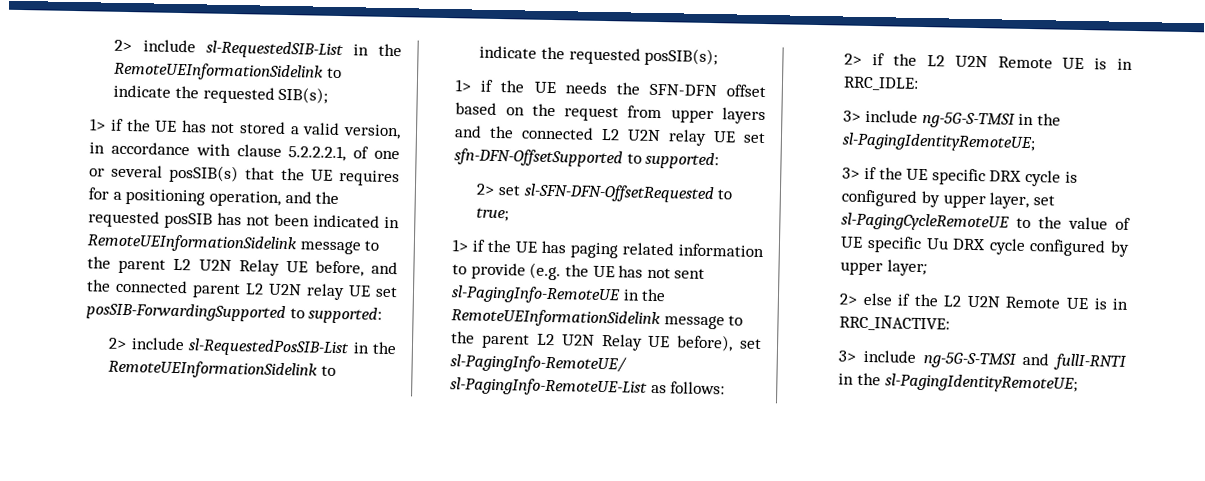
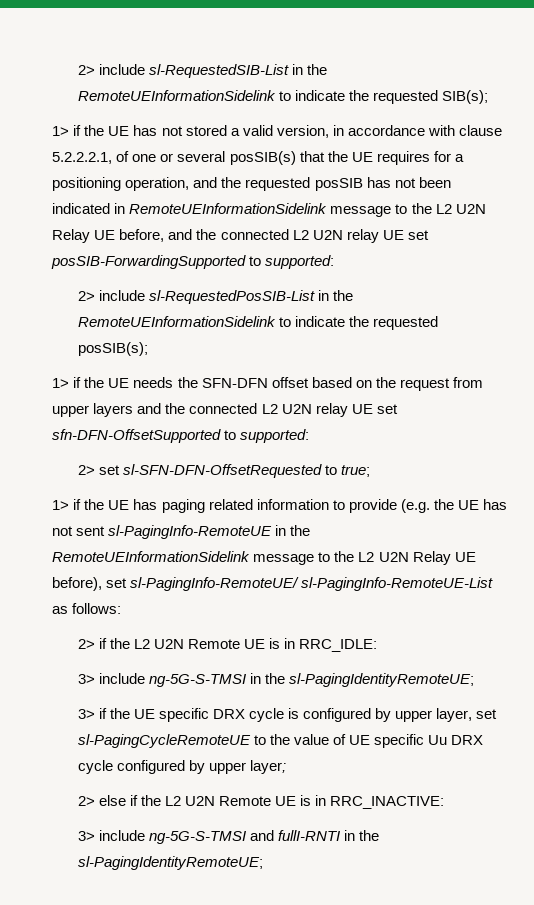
- 1> if the UE has not stored a valid version, in accordance with clause 5.2.2.2.1, of one or several posSIB(s) that the UE requires for a positioning operation, and the requested posSIB has not been indicated in RemoteUEInformationSidelink message to the parent L2 U2N Relay UE before, and the connected parent L2 U2N relay UE set posSIB-ForwardingSupported to supported:
+ 1> if the UE has not stored a valid version, in accordance with clause 5.2.2.2.1, of one or several posSIB(s) that the UE requires for a positioning operation, and the requested posSIB has not been indicated in RemoteUEInformationSidelink message to the L2 U2N Relay UE before, and the connected L2 U2N relay UE set posSIB-ForwardingSupported to supported:
- 1> if the UE has paging related information to provide (e.g. the UE has not sent sl-PagingInfo-RemoteUE in the RemoteUEInformationSidelink message to the parent L2 U2N Relay UE before), set sl-PagingInfo-RemoteUE/ sl-PagingInfo-RemoteUE-List as follows:
+ 1> if the UE has paging related information to provide (e.g. the UE has not sent sl-PagingInfo-RemoteUE in the RemoteUEInformationSidelink message to the L2 U2N Relay UE before), set sl-PagingInfo-RemoteUE/ sl-PagingInfo-RemoteUE-List as follows:

